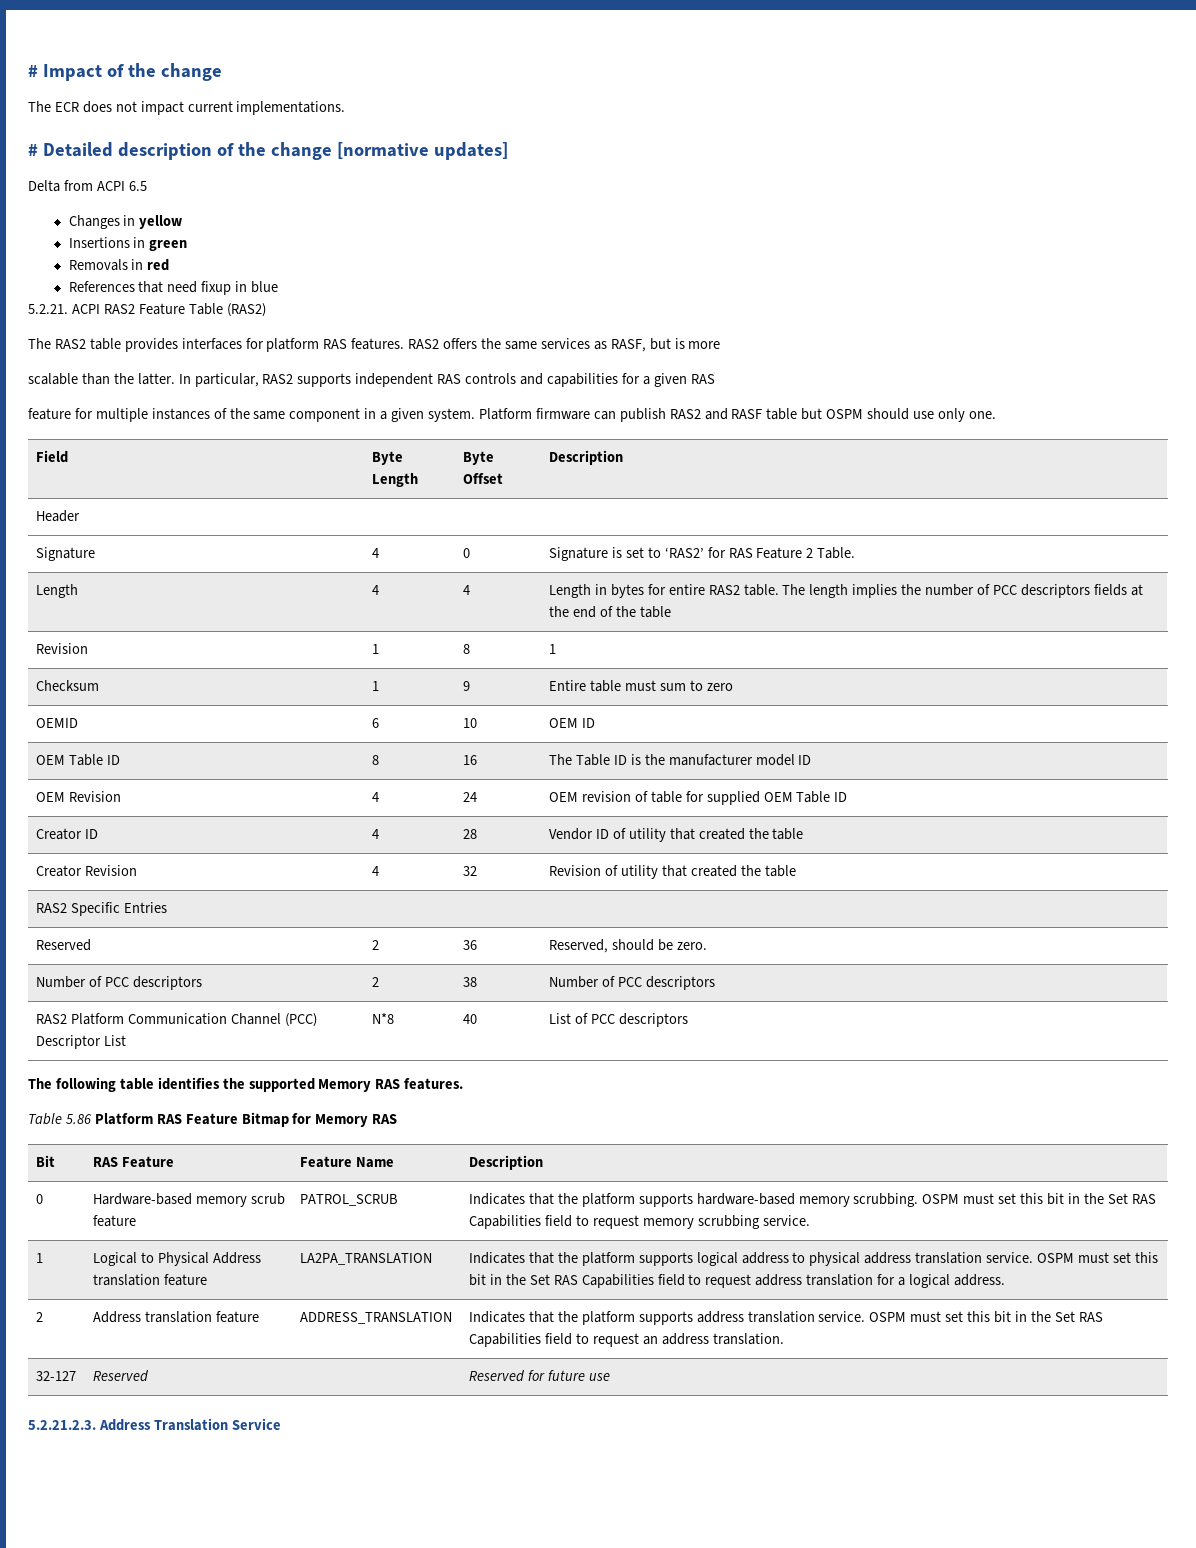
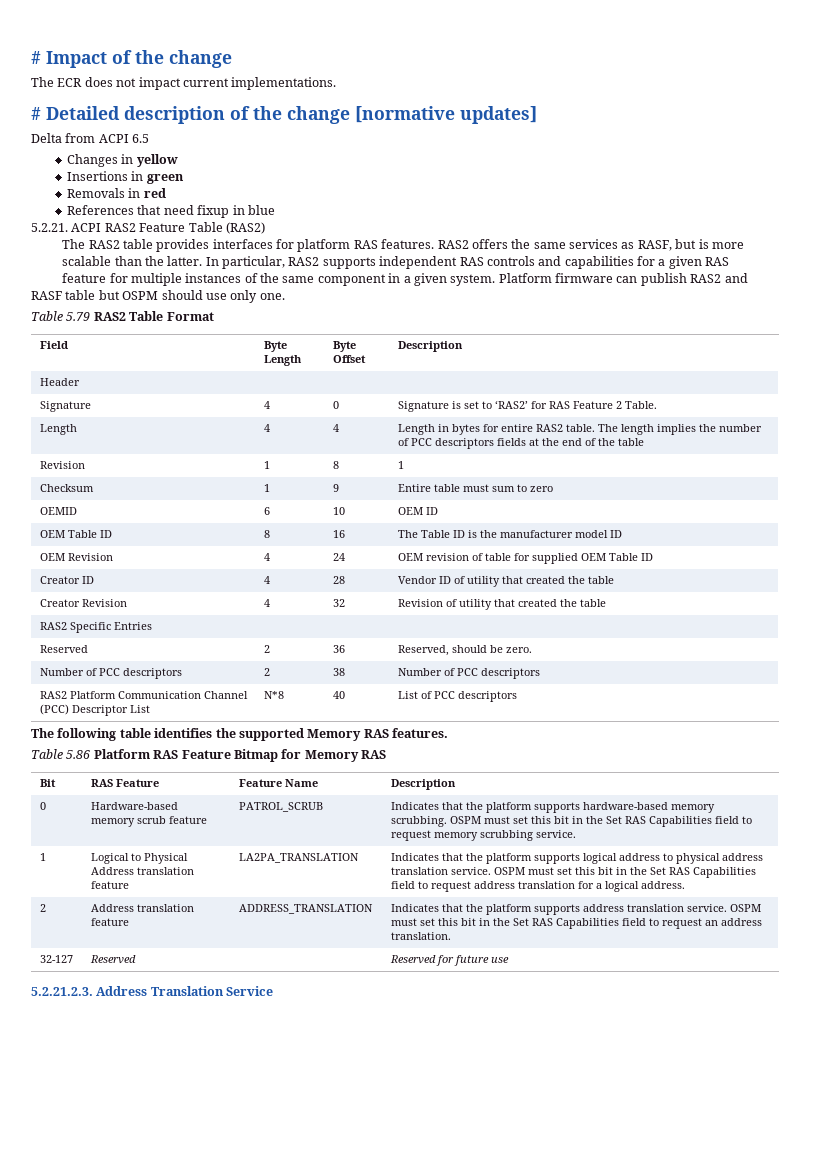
+ Table 5.79 RAS2 Table Format

